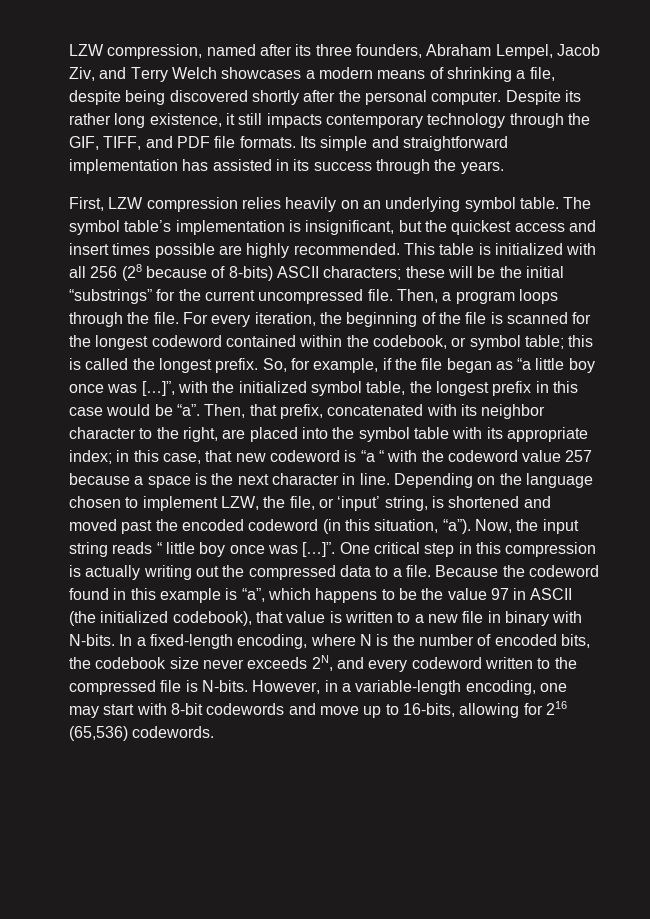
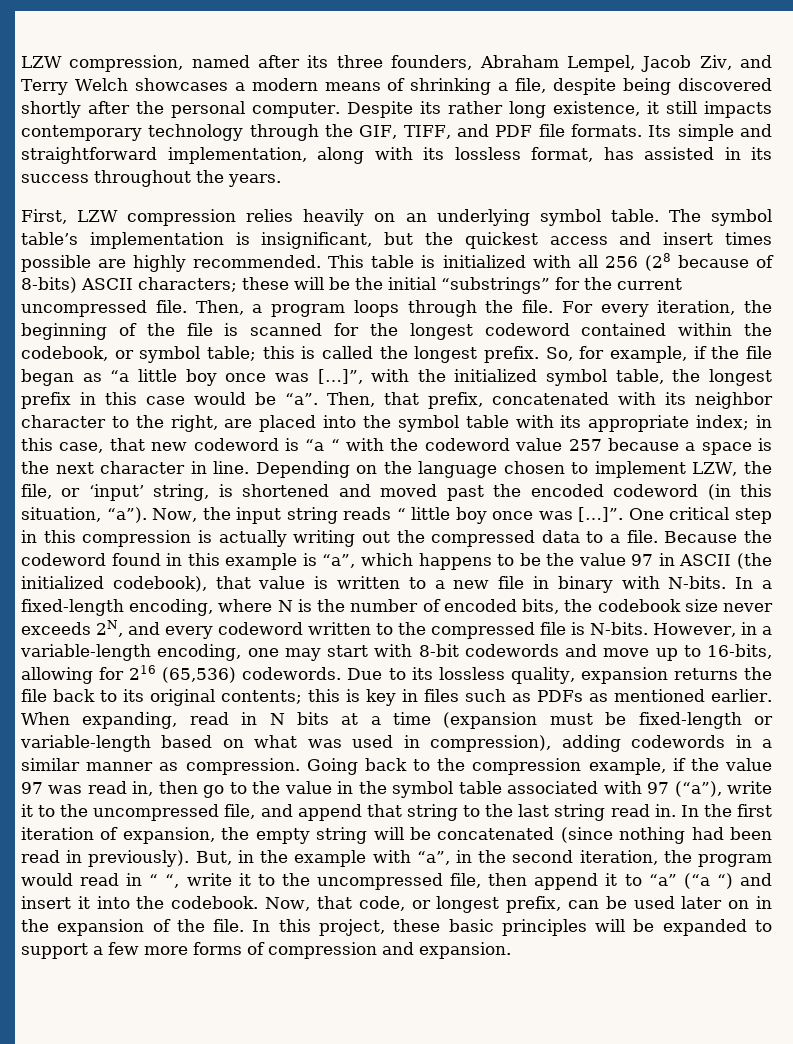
- Its simple and straightforward implementation has assisted in its success through the years.
+ Its simple and straightforward implementation, along with its lossless format, has assisted in its success throughout the years.
+ Due to its lossless quality, expansion returns the file back to its original contents; this is key in files such as PDFs as mentioned earlier. When expanding, read in N bits at a time (expansion must be fixed-length or variable-length based on what was used in compression), adding codewords in a similar manner as compression. Going back to the compression example, if the value 97 was read in, then go to the value in the symbol table associated with 97 (“a”), write it to the uncompressed file, and append that string to the last string read in. In the first iteration of expansion, the empty string will be concatenated (since nothing had been read in previously). But, in the example with “a”, in the second iteration, the program would read in “ “, write it to the uncompressed file, then append it to “a” (“a “) and insert it into the codebook. Now, that code, or longest prefix, can be used later on in the expansion of the file. In this project, these basic principles will be expanded to support a few more forms of compression and expansion.

